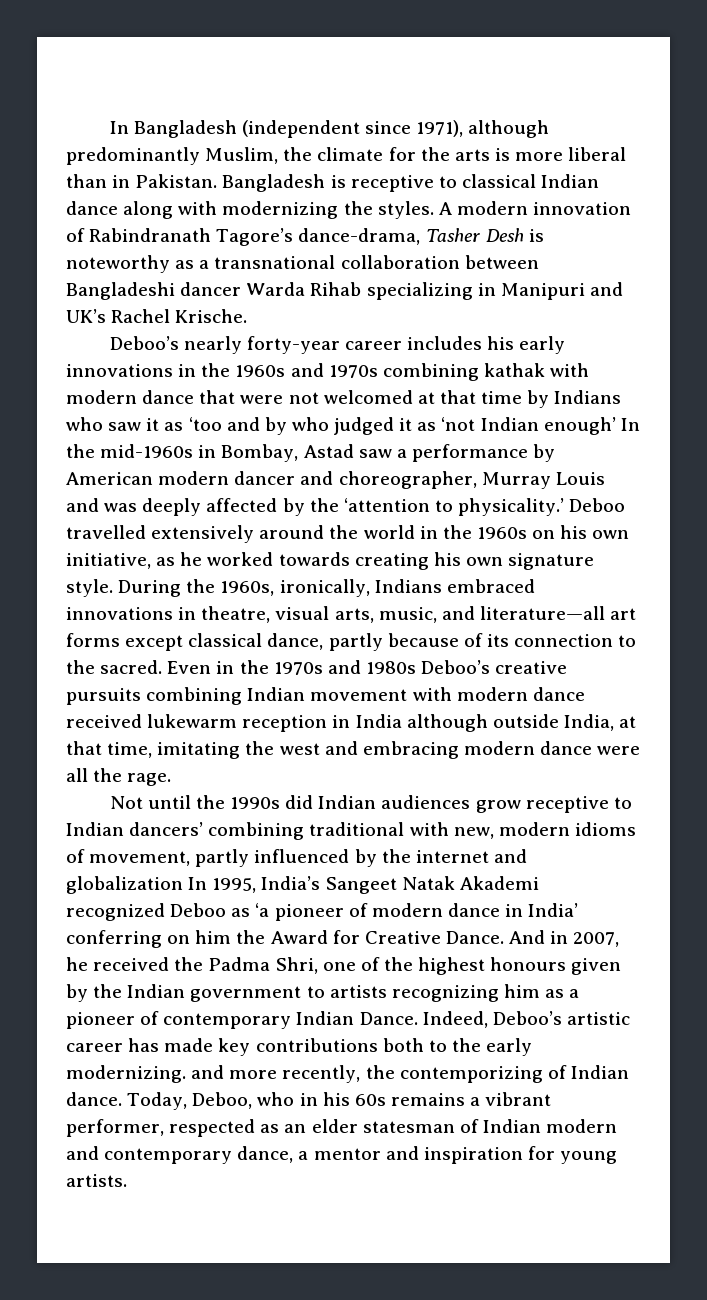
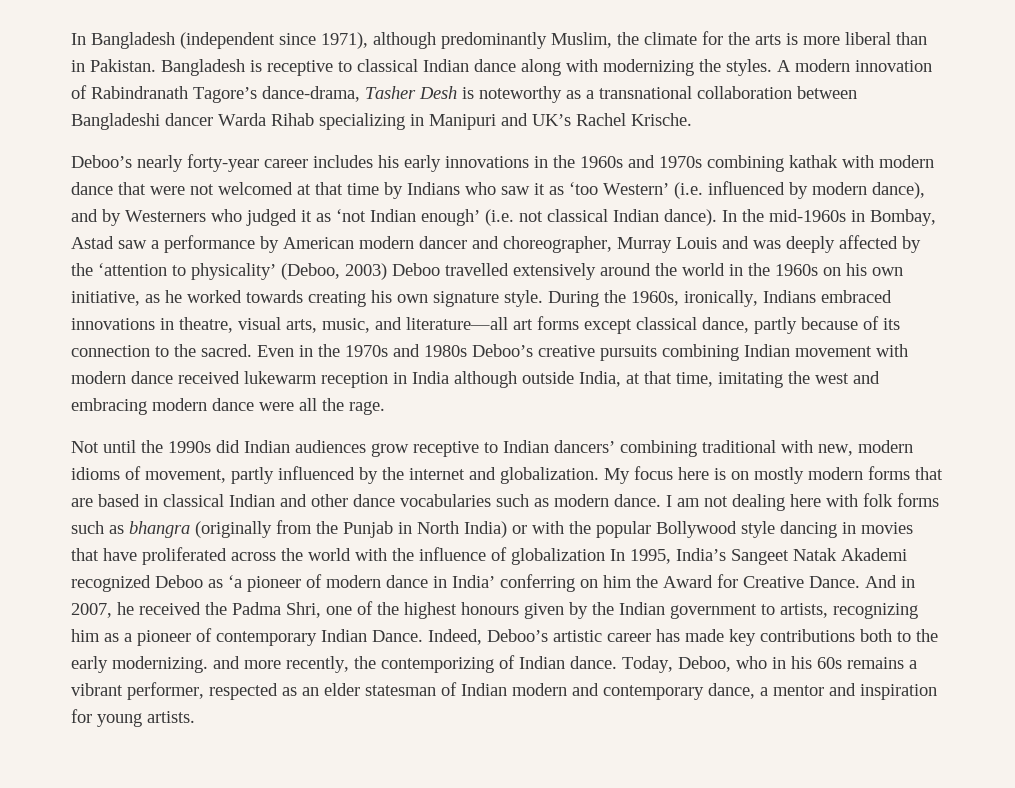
- Deboo’s nearly forty-year career includes his early innovations in the 1960s and 1970s combining kathak with modern dance that were not welcomed at that time by Indians who saw it as ‘too and by who judged it as ‘not Indian enough’ In the mid-1960s in Bombay, Astad saw a performance by American modern dancer and choreographer, Murray Louis and was deeply affected by the ‘attention to physicality.’ Deboo travelled extensively around the world in the 1960s on his own initiative, as he worked towards creating his own signature style.
+ Deboo’s nearly forty-year career includes his early innovations in the 1960s and 1970s combining kathak with modern dance that were not welcomed at that time by Indians who saw it as ‘too Western’ (i.e. influenced by modern dance), and by Westerners who judged it as ‘not Indian enough’ (i.e. not classical Indian dance). In the mid-1960s in Bombay, Astad saw a performance by American modern dancer and choreographer, Murray Louis and was deeply affected by the ‘attention to physicality’ (Deboo, 2003) Deboo travelled extensively around the world in the 1960s on his own initiative, as he worked towards creating his own signature style.
- Not until the 1990s did Indian audiences grow receptive to Indian dancers’ combining traditional with new, modern idioms of movement, partly influenced by the internet and globalization In 1995, India’s Sangeet Natak Akademi recognized Deboo as ‘a pioneer of modern dance in India’ conferring on him the Award for Creative Dance.
+ Not until the 1990s did Indian audiences grow receptive to Indian dancers’ combining traditional with new, modern idioms of movement, partly influenced by the internet and globalization. My focus here is on mostly modern forms that are based in classical Indian and other dance vocabularies such as modern dance. I am not dealing here with folk forms such as bhangra (originally from the Punjab in North India) or with the popular Bollywood style dancing in movies that have proliferated across the world with the influence of globalization In 1995, India’s Sangeet Natak Akademi recognized Deboo as ‘a pioneer of modern dance in India’ conferring on him the Award for Creative Dance.
- And in 2007, he received the Padma Shri, one of the highest honours given by the Indian government to artists recognizing him as a pioneer of contemporary Indian Dance.
+ And in 2007, he received the Padma Shri, one of the highest honours given by the Indian government to artists, recognizing him as a pioneer of contemporary Indian Dance.

